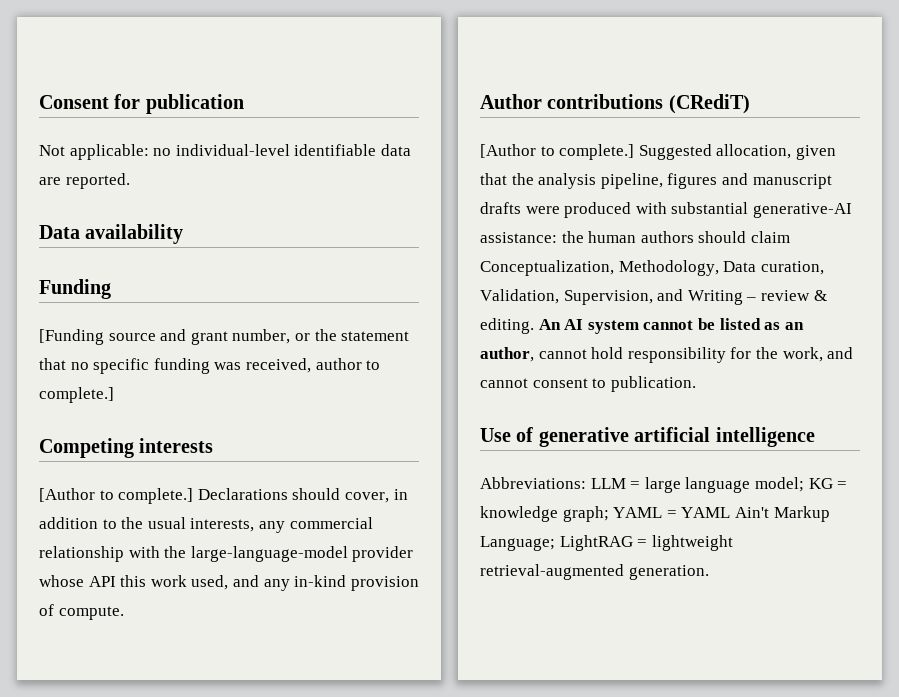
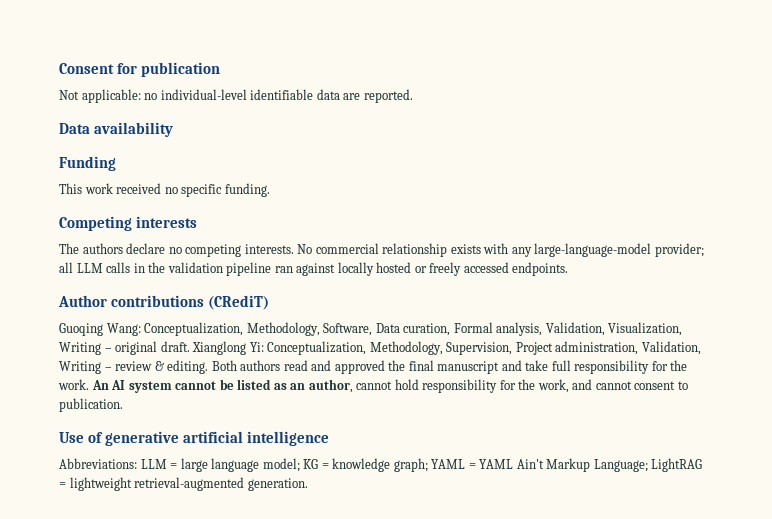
- [Funding source and grant number, or the statement that no specific funding was received, author to complete.]
+ This work received no specific funding.
  Competing interests
- [Author to complete.] Declarations should cover, in addition to the usual interests, any commercial relationship with the large-language-model provider whose API this work used, and any in-kind provision of compute.
+ The authors declare no competing interests. No commercial relationship exists with any large-language-model provider; all LLM calls in the validation pipeline ran against locally hosted or freely accessed endpoints.
  Author contributions (CRediT)
- [Author to complete.] Suggested allocation, given that the analysis pipeline, figures and manuscript drafts were produced with substantial generative-AI assistance: the human authors should claim Conceptualization, Methodology, Data curation, Validation, Supervision, and Writing – review & editing.
+ Guoqing Wang: Conceptualization, Methodology, Software, Data curation, Formal analysis, Validation, Visualization, Writing – original draft. Xianglong Yi: Conceptualization, Methodology, Supervision, Project administration, Validation, Writing – review & editing.
+ Both authors read and approved the final manuscript and take full responsibility for the work.

